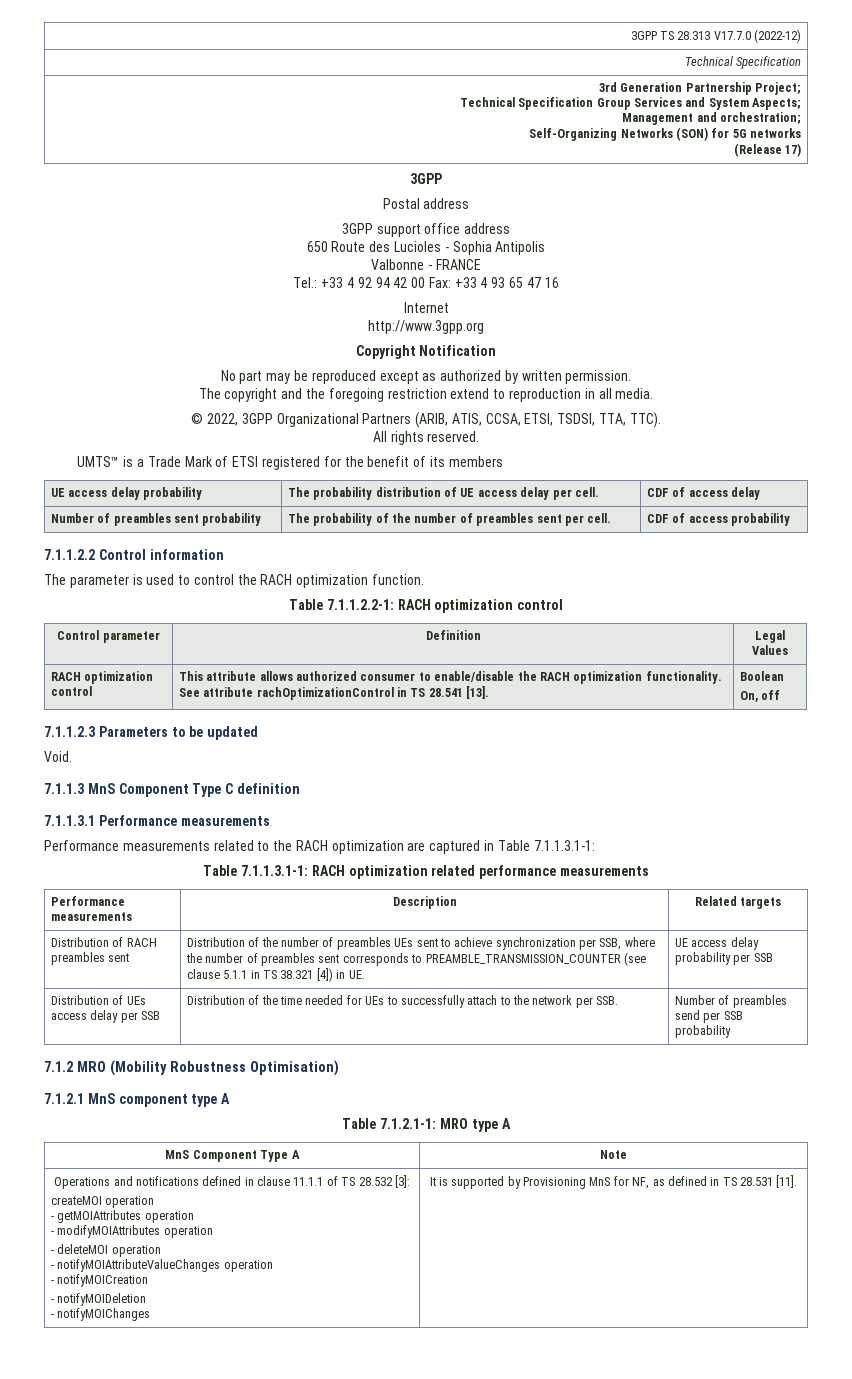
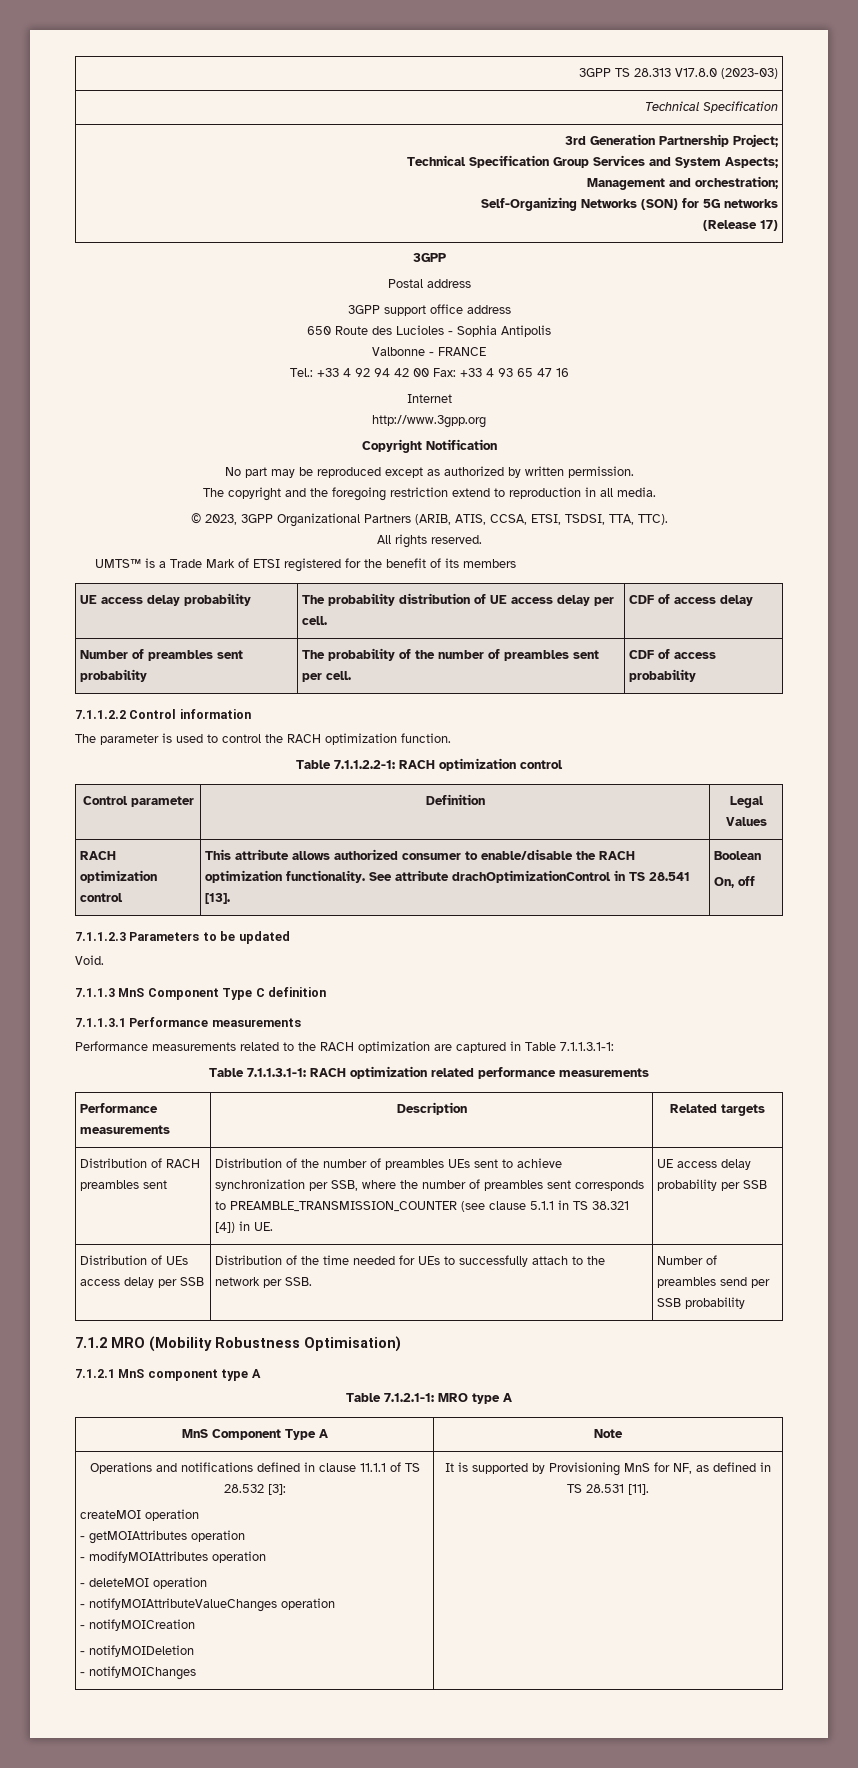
- 3GPP TS 28.313 V17.7.0 (2022-12)
+ 3GPP TS 28.313 V17.8.0 (2023-03)
- © 2022, 3GPP Organizational Partners (ARIB, ATIS, CCSA, ETSI, TSDSI, TTA, TTC).
+ © 2023, 3GPP Organizational Partners (ARIB, ATIS, CCSA, ETSI, TSDSI, TTA, TTC).
- RACH optimization control | This attribute allows authorized consumer to enable/disable the RACH optimization functionality. See attribute rachOptimizationControl in TS 28.541 [13]. | Boolean
+ RACH optimization control | This attribute allows authorized consumer to enable/disable the RACH optimization functionality. See attribute drachOptimizationControl in TS 28.541 [13]. | Boolean

